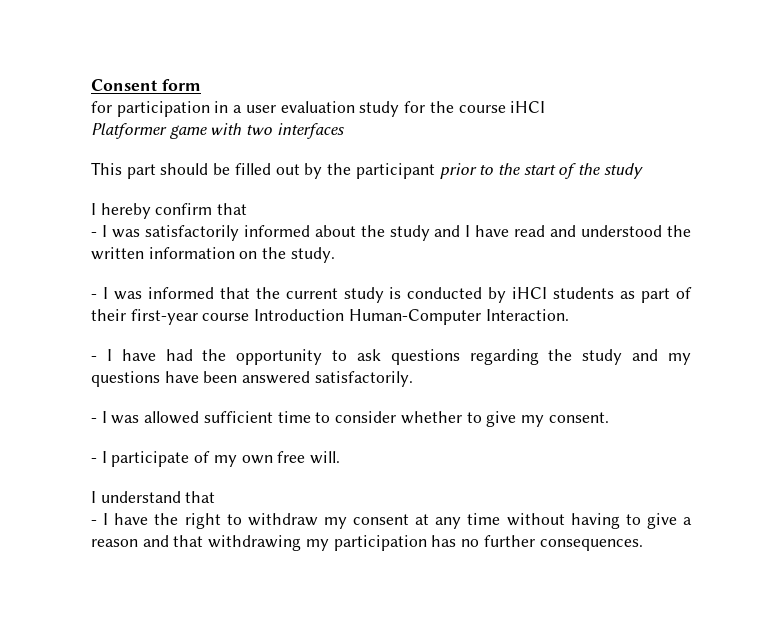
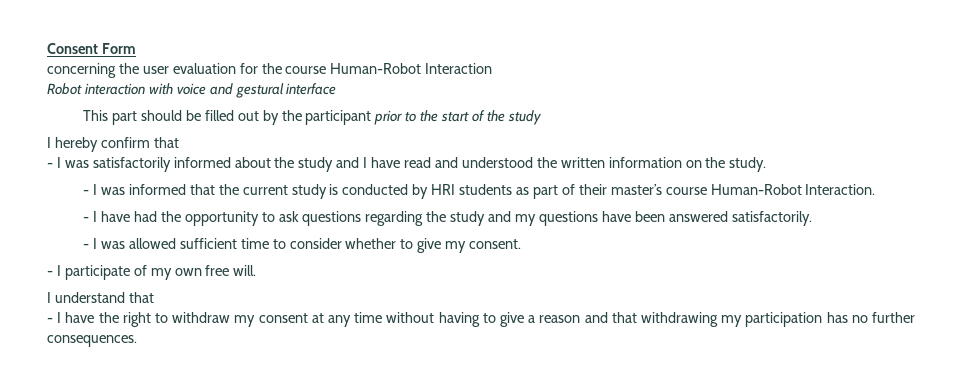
- Consent form
- for participation in a user evaluation study for the course iHCI
- Platformer game with two interfaces
+ Consent Form
+ concerning the user evaluation for the course Human-Robot Interaction
+ Robot interaction with voice and gestural interface
- - I was informed that the current study is conducted by iHCI students as part of their first-year course Introduction Human-Computer Interaction.
+ - I was informed that the current study is conducted by HRI students as part of their master’s course Human-Robot Interaction.

